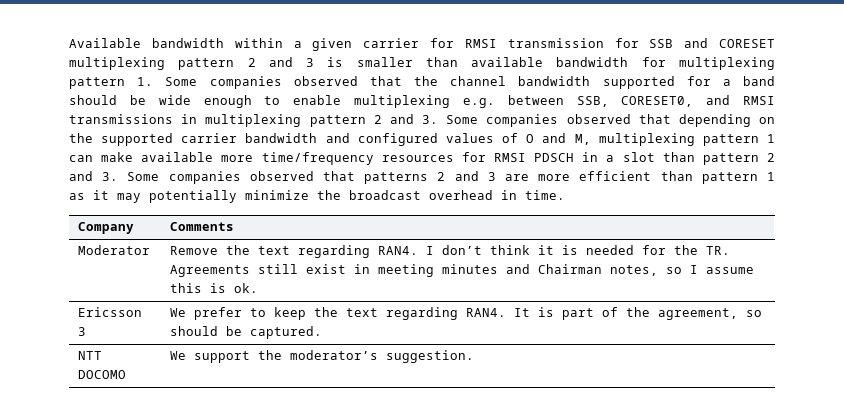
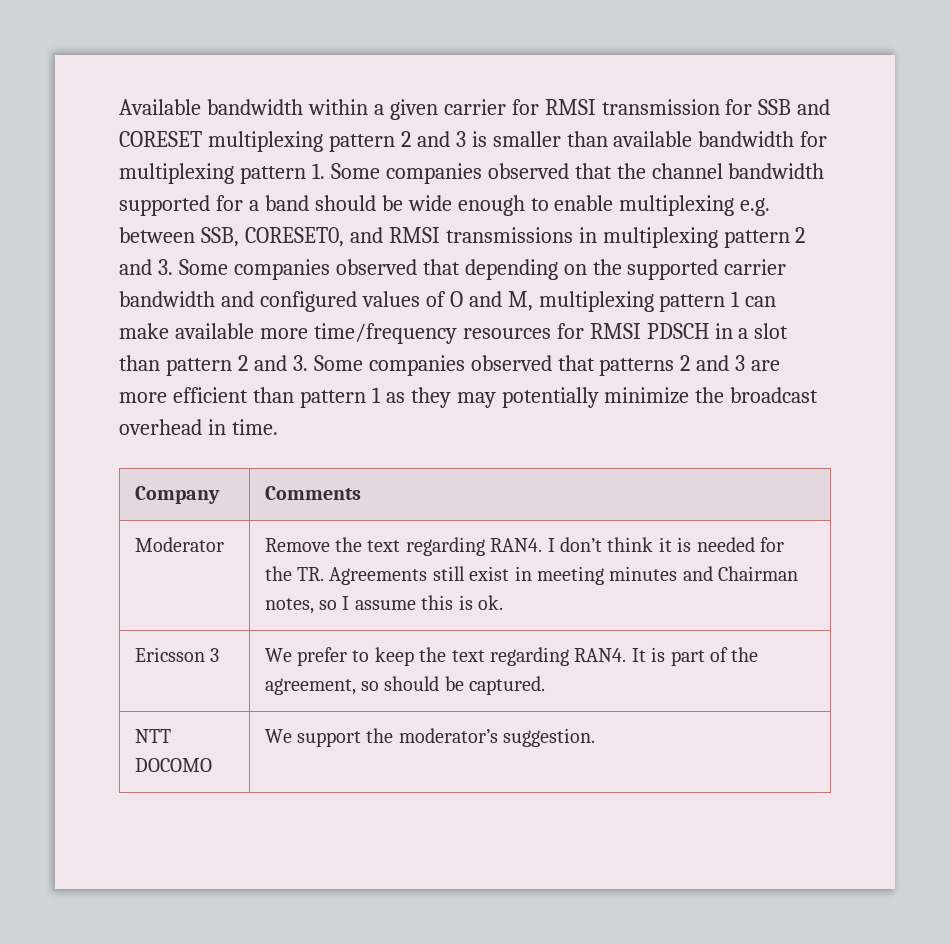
- Available bandwidth within a given carrier for RMSI transmission for SSB and CORESET multiplexing pattern 2 and 3 is smaller than available bandwidth for multiplexing pattern 1. Some companies observed that the channel bandwidth supported for a band should be wide enough to enable multiplexing e.g. between SSB, CORESET0, and RMSI transmissions in multiplexing pattern 2 and 3. Some companies observed that depending on the supported carrier bandwidth and configured values of O and M, multiplexing pattern 1 can make available more time/frequency resources for RMSI PDSCH in a slot than pattern 2 and 3. Some companies observed that patterns 2 and 3 are more efficient than pattern 1 as it may potentially minimize the broadcast overhead in time.
+ Available bandwidth within a given carrier for RMSI transmission for SSB and CORESET multiplexing pattern 2 and 3 is smaller than available bandwidth for multiplexing pattern 1. Some companies observed that the channel bandwidth supported for a band should be wide enough to enable multiplexing e.g. between SSB, CORESET0, and RMSI transmissions in multiplexing pattern 2 and 3. Some companies observed that depending on the supported carrier bandwidth and configured values of O and M, multiplexing pattern 1 can make available more time/frequency resources for RMSI PDSCH in a slot than pattern 2 and 3. Some companies observed that patterns 2 and 3 are more efficient than pattern 1 as they may potentially minimize the broadcast overhead in time.

